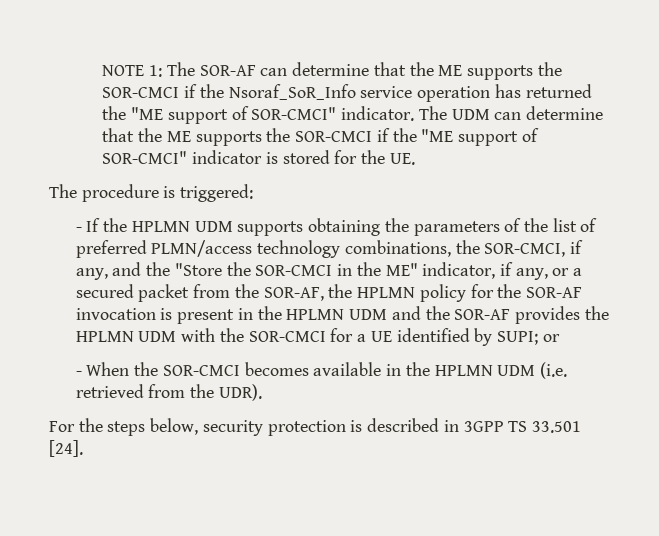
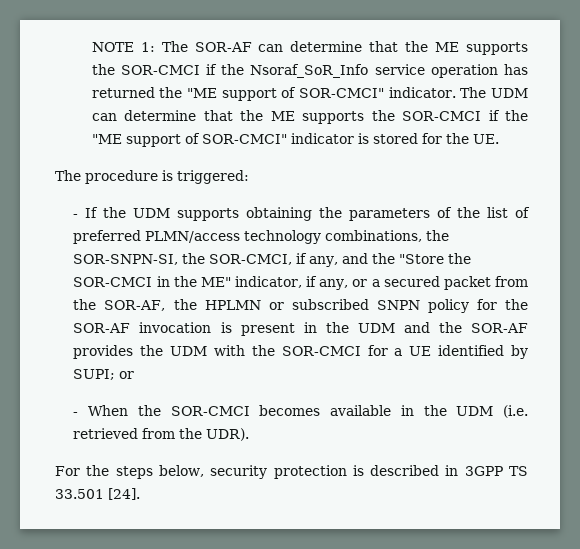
- - If the HPLMN UDM supports obtaining the parameters of the list of preferred PLMN/access technology combinations, the SOR-CMCI, if any, and the "Store the SOR-CMCI in the ME" indicator, if any, or a secured packet from the SOR-AF, the HPLMN policy for the SOR-AF invocation is present in the HPLMN UDM and the SOR-AF provides the HPLMN UDM with the SOR-CMCI for a UE identified by SUPI;
+ - If the UDM supports obtaining the parameters of the list of preferred PLMN/access technology combinations, the SOR-SNPN-SI, the SOR-CMCI, if any, and the "Store the SOR-CMCI in the ME" indicator, if any, or a secured packet from the SOR-AF, the HPLMN or subscribed SNPN policy for the SOR-AF invocation is present in the UDM and the SOR-AF provides the UDM with the SOR-CMCI for a UE identified by SUPI;
- - When the SOR-CMCI becomes available in the HPLMN UDM (i.e. retrieved from the UDR).
+ - When the SOR-CMCI becomes available in the UDM (i.e. retrieved from the UDR).

